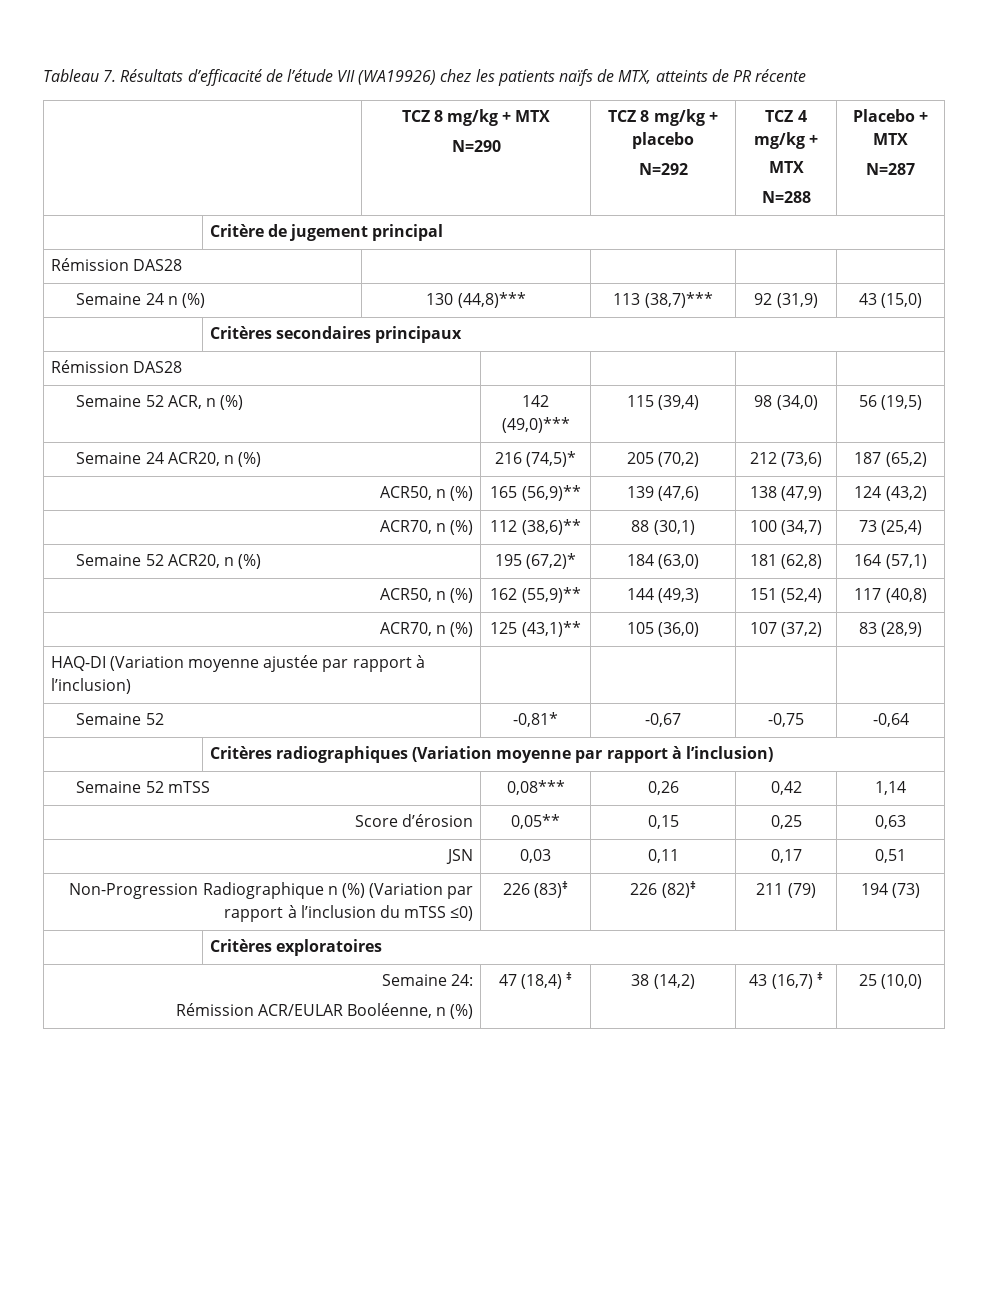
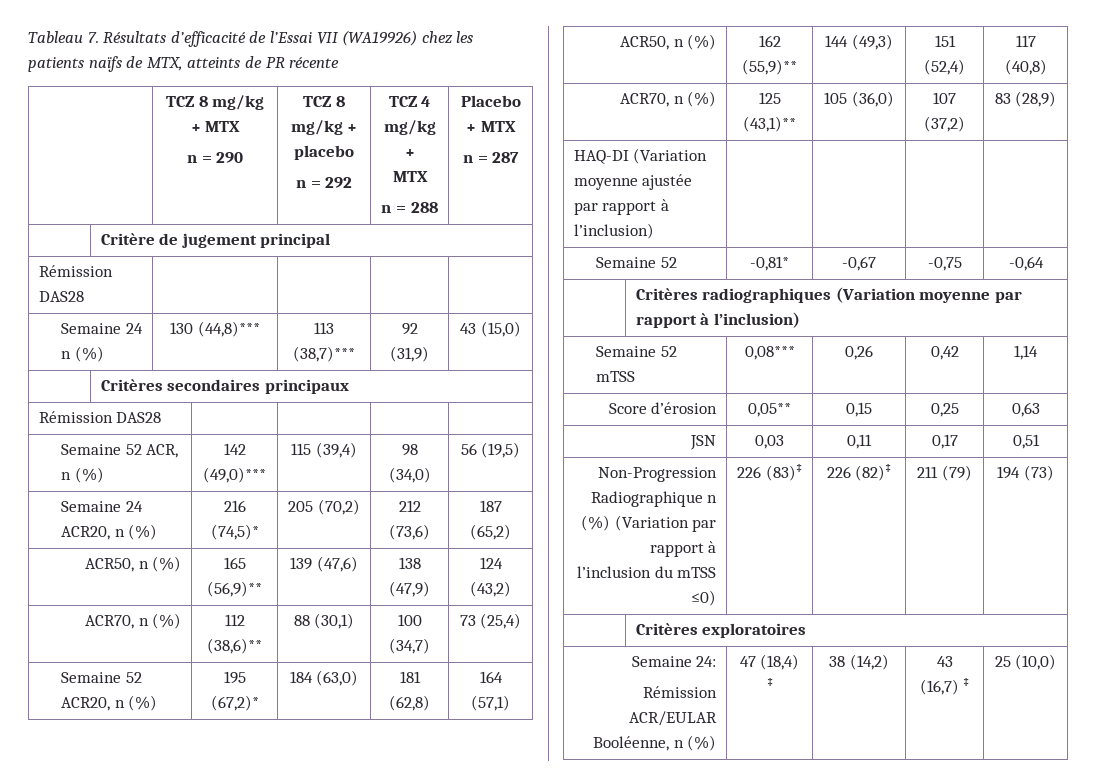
- Tableau 7. Résultats d’efficacité de l’étude VII (WA19926) chez les patients naïfs de MTX, atteints de PR récente
+ Tableau 7. Résultats d’efficacité de l’Essai VII (WA19926) chez les patients naïfs de MTX, atteints de PR récente
  | TCZ 8 mg/kg + MTX
- N=290 | TCZ 8 mg/kg + placebo
- N=292 | TCZ 4 mg/kg +
+ n = 290 | TCZ 8 mg/kg + placebo
+ n = 292 | TCZ 4 mg/kg +
  MTX
- N=288 | Placebo + MTX
- N=287
+ n = 288 | Placebo + MTX
+ n = 287

